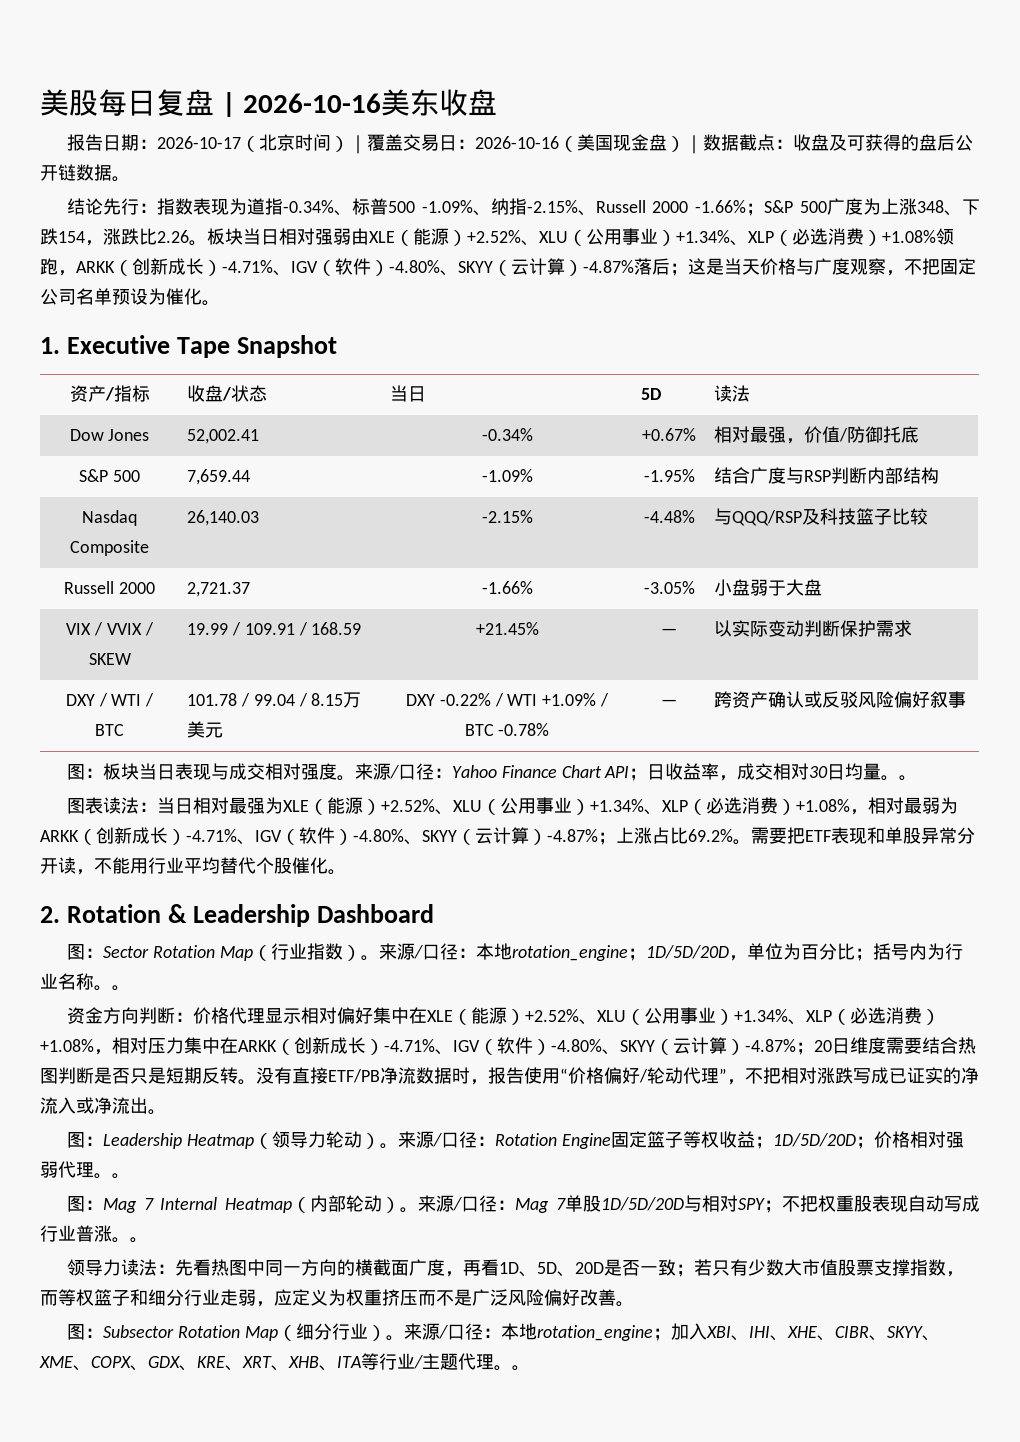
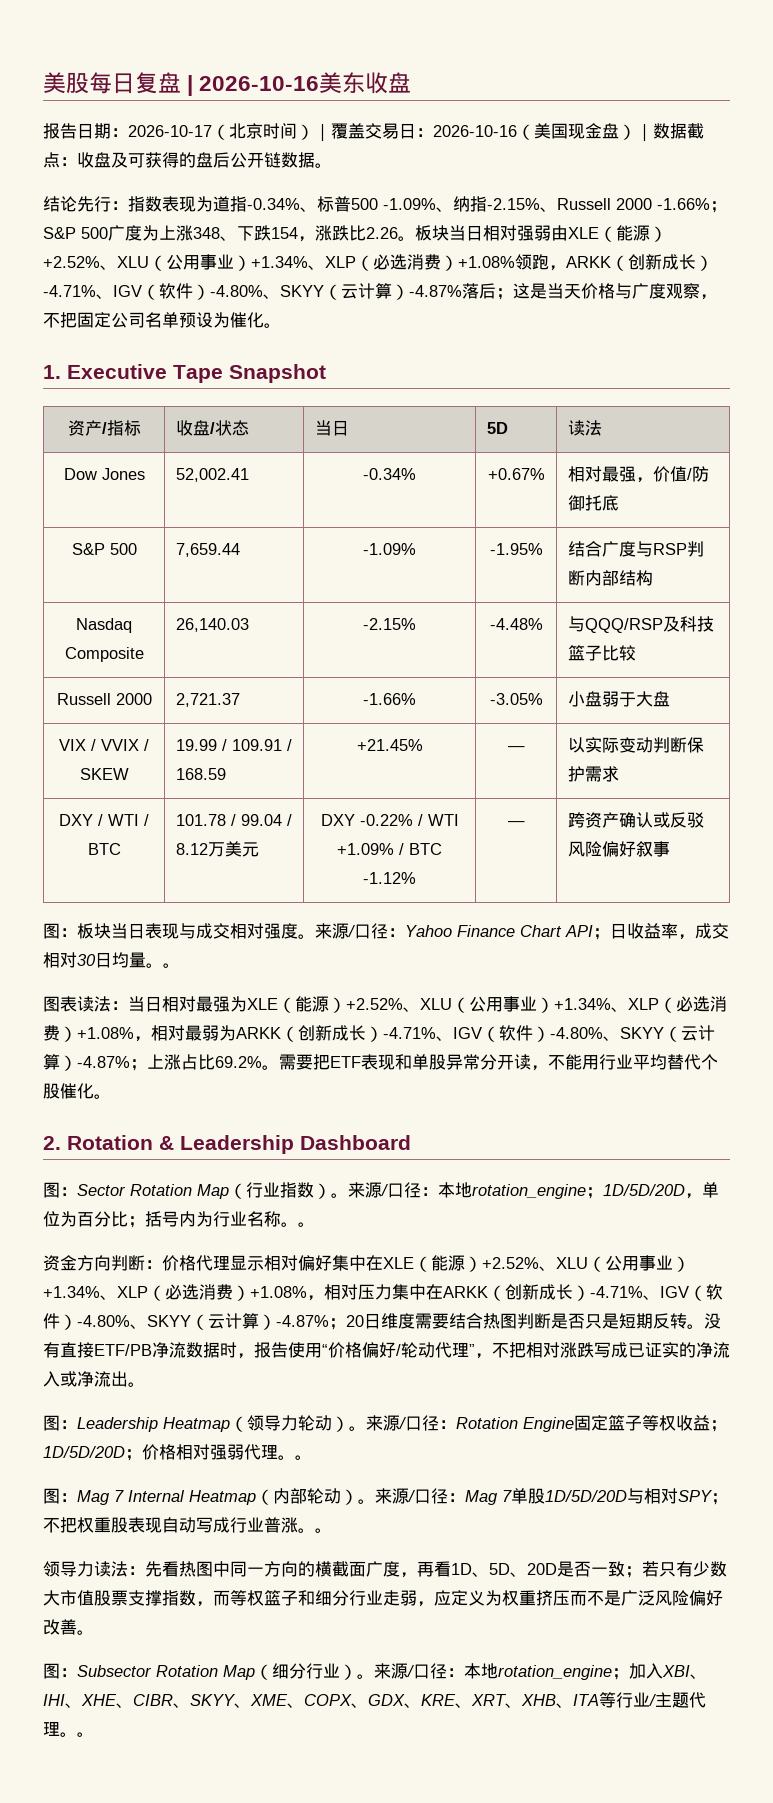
- DXY / WTI / BTC | 101.78 / 99.04 / 8.15万美元 | DXY -0.22% / WTI +1.09% / BTC -0.78% | — | 跨资产确认或反驳风险偏好叙事
+ DXY / WTI / BTC | 101.78 / 99.04 / 8.12万美元 | DXY -0.22% / WTI +1.09% / BTC -1.12% | — | 跨资产确认或反驳风险偏好叙事

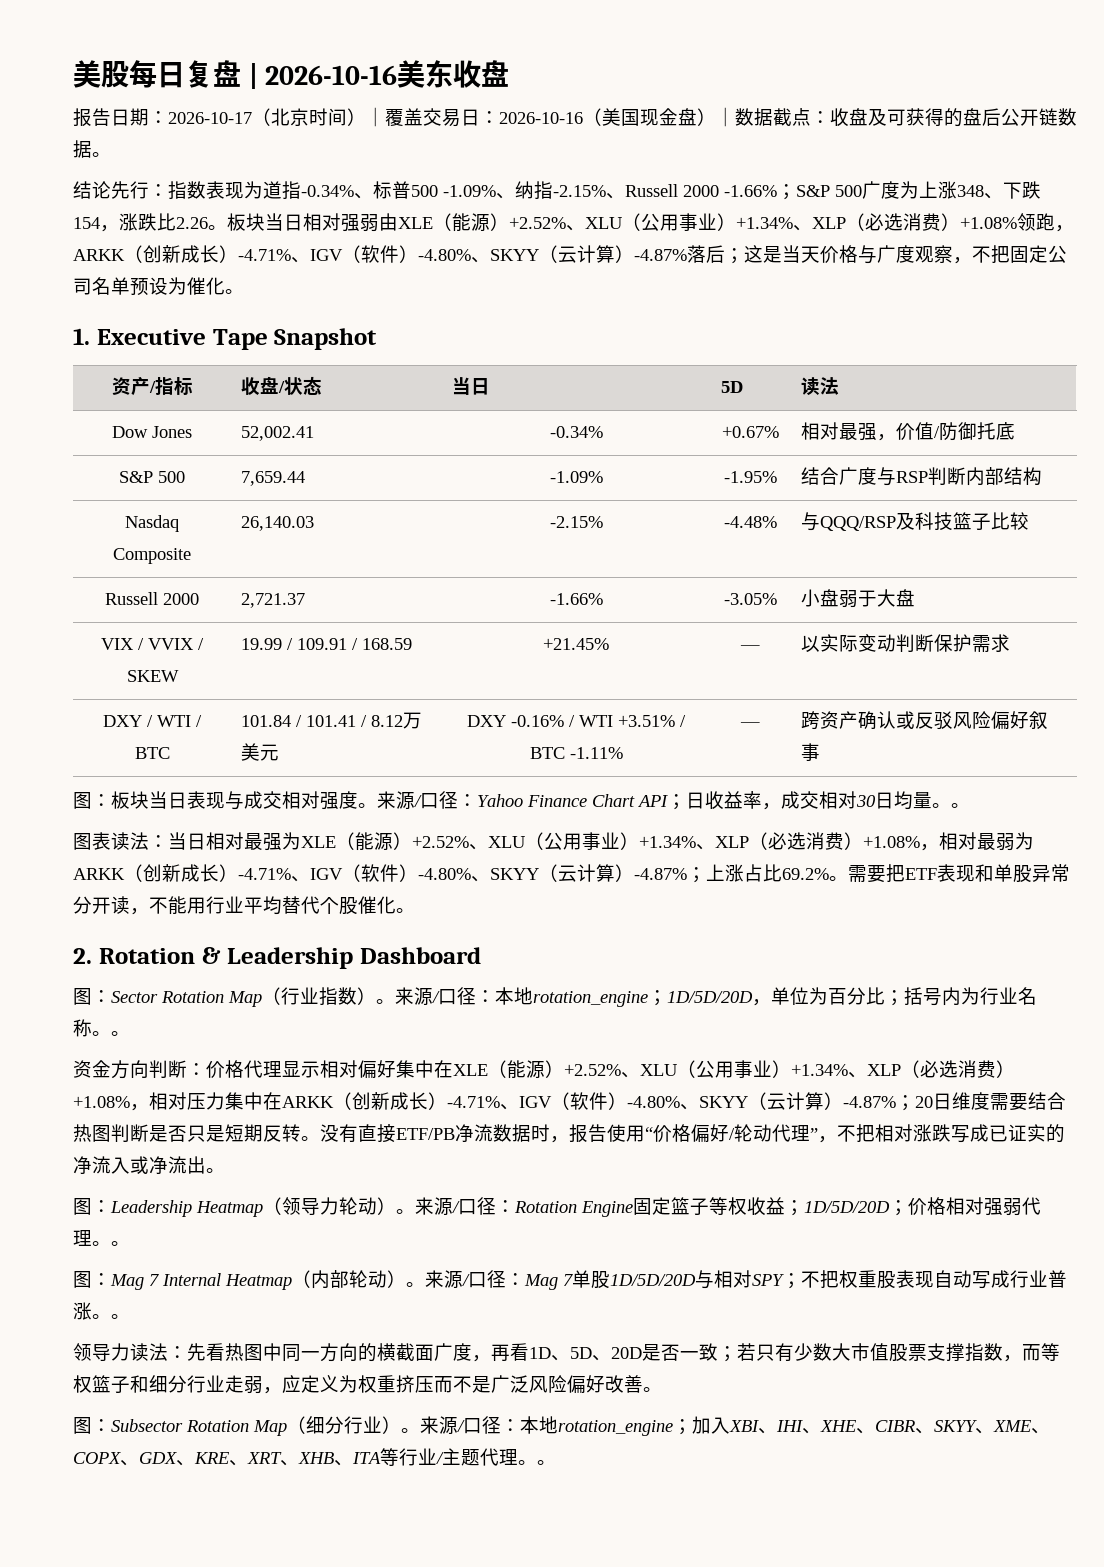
- DXY / WTI / BTC | 101.78 / 99.04 / 8.12万美元 | DXY -0.22% / WTI +1.09% / BTC -1.12% | — | 跨资产确认或反驳风险偏好叙事
+ DXY / WTI / BTC | 101.84 / 101.41 / 8.12万美元 | DXY -0.16% / WTI +3.51% / BTC -1.11% | — | 跨资产确认或反驳风险偏好叙事

